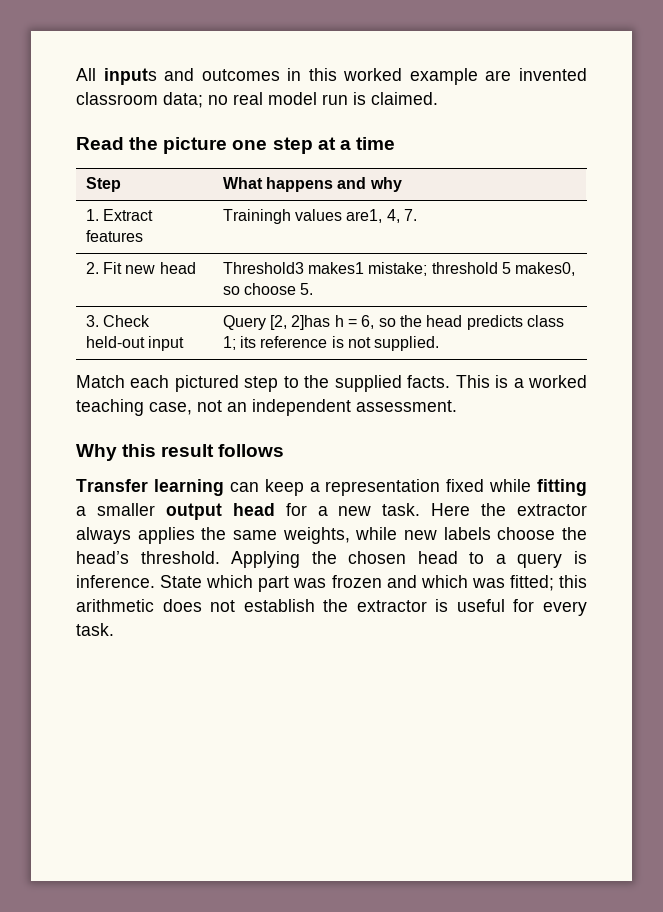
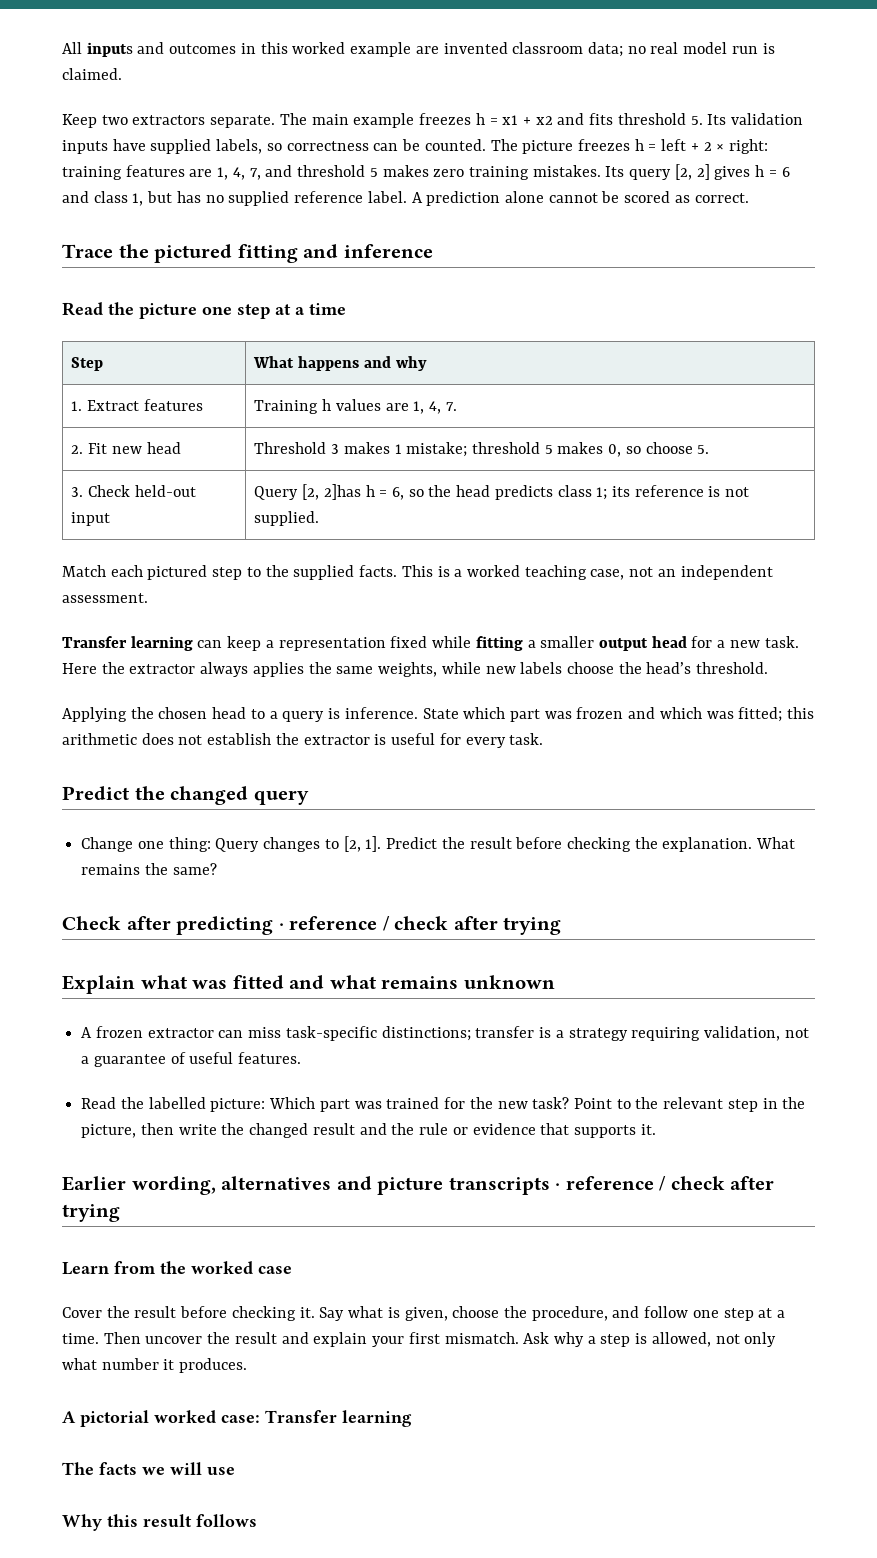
+ Keep two extractors separate. The main example freezes h = x1 + x2 and fits threshold 5. Its validation inputs have supplied labels, so correctness can be counted. The picture freezes h = left + 2 × right: training features are 1, 4, 7, and threshold 5 makes zero training mistakes. Its query [2, 2] gives h = 6 and class 1, but has no supplied reference label. A prediction alone cannot be scored as correct.
+ Trace the pictured fitting and inference
- 1. Extract features | Trainingh values are1, 4, 7.
+ 1. Extract features | Training h values are 1, 4, 7.
- 2. Fit new head | Threshold3 makes1 mistake; threshold 5 makes0, so choose 5.
+ 2. Fit new head | Threshold 3 makes 1 mistake; threshold 5 makes 0, so choose 5.
- Why this result follows
- Here the extractor always applies the same weights, while new labels choose the head’s threshold. Applying the chosen head to a query is inference.
+ Here the extractor always applies the same weights, while new labels choose the head’s threshold.
+ Applying the chosen head to a query is inference.
+ Predict the changed query
+ Change one thing: Query changes to [2, 1]. Predict the result before checking the explanation. What remains the same?
+ Check after predicting · reference / check after trying
+ Explain what was fitted and what remains unknown
+ A frozen extractor can miss task-specific distinctions; transfer is a strategy requiring validation, not a guarantee of useful features.
+ Read the labelled picture: Which part was trained for the new task? Point to the relevant step in the picture, then write the changed result and the rule or evidence that supports it.
+ Earlier wording, alternatives and picture transcripts · reference / check after trying
+ Learn from the worked case
+ Cover the result before checking it. Say what is given, choose the procedure, and follow one step at a time. Then uncover the result and explain your first mismatch. Ask why a step is allowed, not only what number it produces.
+ A pictorial worked case: Transfer learning
+ The facts we will use
+ Why this result follows

